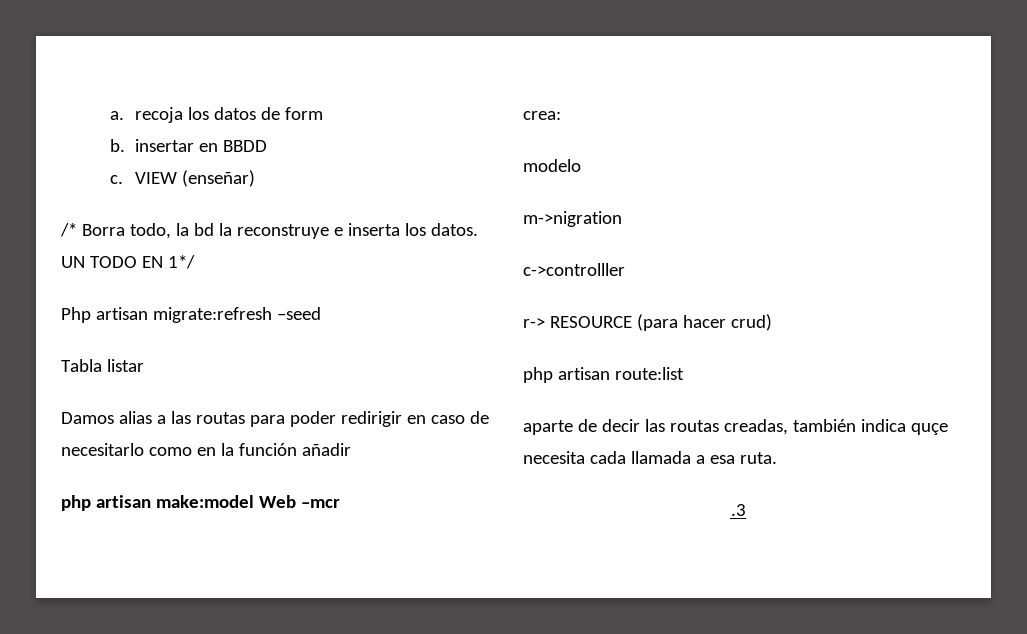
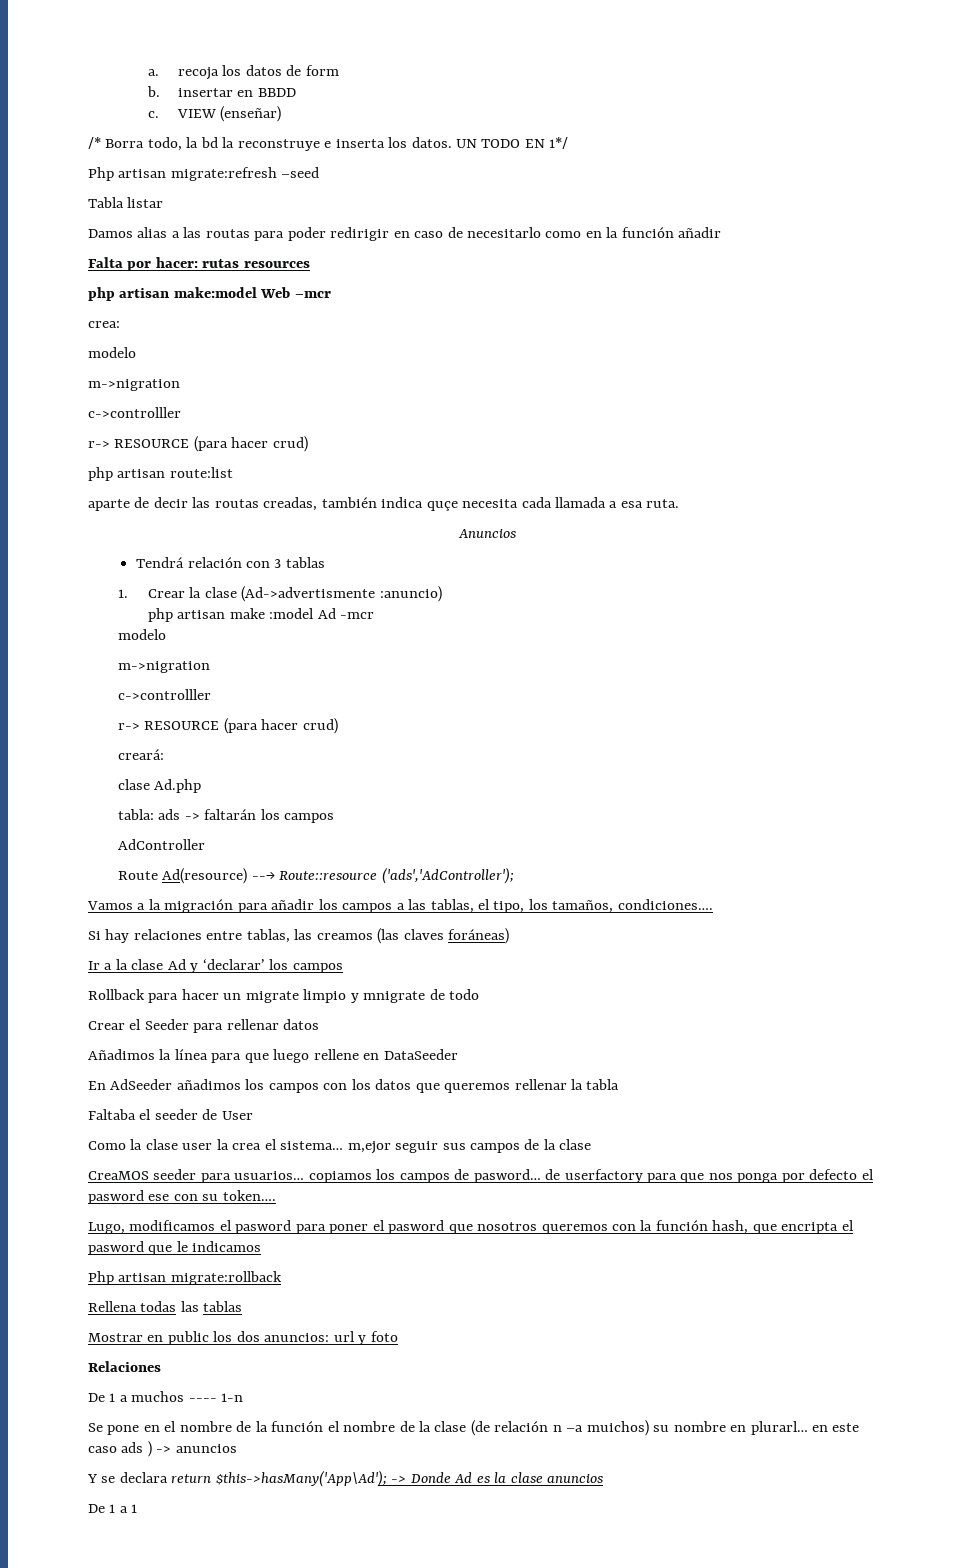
+ Falta por hacer: rutas resources
- .3
+ Anuncios
+ Tendrá relación con 3 tablas
+ 1. Crear la clase (Ad->advertismente :anuncio)
+ php artisan make :model Ad -mcr
+ modelo
+ m->nigration
+ c->controlller
+ r-> RESOURCE (para hacer crud)
+ creará:
+ clase Ad.php
+ tabla: ads -> faltarán los campos
+ AdController
+ Route Ad(resource) --→ Route::resource ('ads','AdController');
+ Vamos a la migración para añadir los campos a las tablas, el tipo, los tamaños, condiciones….
+ Si hay relaciones entre tablas, las creamos (las claves foráneas)
+ Ir a la clase Ad y ‘declarar’ los campos
+ Rollback para hacer un migrate limpio y mnigrate de todo
+ Crear el Seeder para rellenar datos
+ Añadimos la línea para que luego rellene en DataSeeder
+ En AdSeeder añadimos los campos con los datos que queremos rellenar la tabla
+ Faltaba el seeder de User
+ Como la clase user la crea el sistema… m,ejor seguir sus campos de la clase
+ CreaMOS seeder para usuarios… copiamos los campos de pasword… de userfactory para que nos ponga por defecto el pasword ese con su token….
+ Lugo, modificamos el pasword para poner el pasword que nosotros queremos con la función hash, que encripta el pasword que le indicamos
+ Php artisan migrate:rollback
+ Rellena todas las tablas
+ Mostrar en public los dos anuncios: url y foto
+ Relaciones
+ De 1 a muchos ---- 1-n
+ Se pone en el nombre de la función el nombre de la clase (de relación n –a muichos) su nombre en plurarl… en este caso ads ) -> anuncios
+ Y se declara return $this->hasMany('App\Ad'); -> Donde Ad es la clase anuncios
+ De 1 a 1

